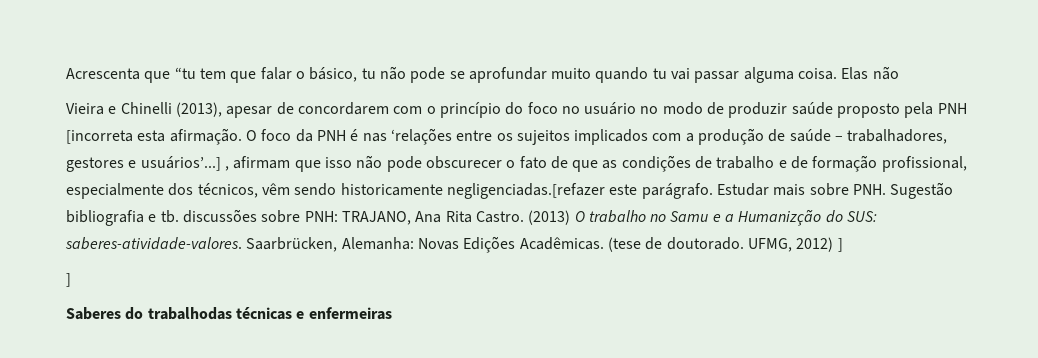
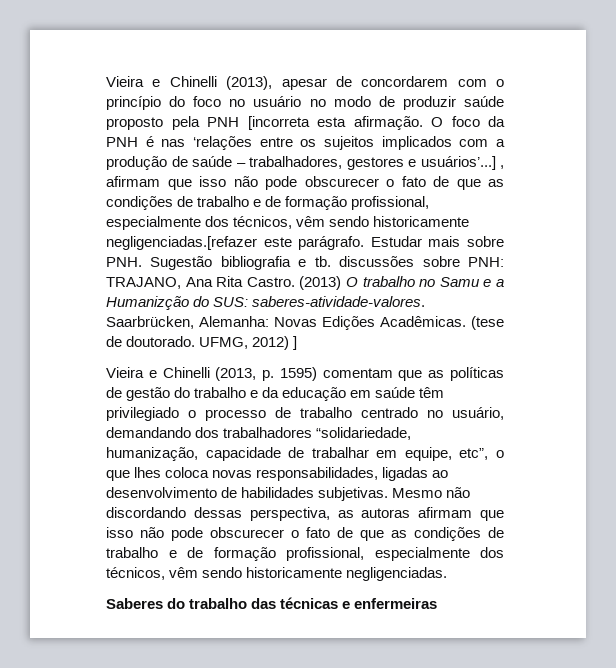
- Acrescenta que “tu tem que falar o básico, tu não pode se aprofundar muito quando tu vai passar alguma coisa. Elas não
  UFMG, 2012) ]
- ]
+ Vieira e Chinelli (2013, p. 1595) comentam que as políticas de gestão do trabalho e da educação em saúde têm privilegiado o processo de trabalho centrado no usuário, demandando dos trabalhadores “solidariedade, humanização, capacidade de trabalhar em equipe, etc”, o que lhes coloca novas responsabilidades, ligadas ao desenvolvimento de habilidades subjetivas. Mesmo não discordando dessas perspectiva, as autoras afirmam que isso não pode obscurecer o fato de que as condições de trabalho e de formação profissional, especialmente dos técnicos, vêm sendo historicamente negligenciadas.
- Saberes do trabalhodas técnicas e enfermeiras
+ Saberes do trabalho das técnicas e enfermeiras

